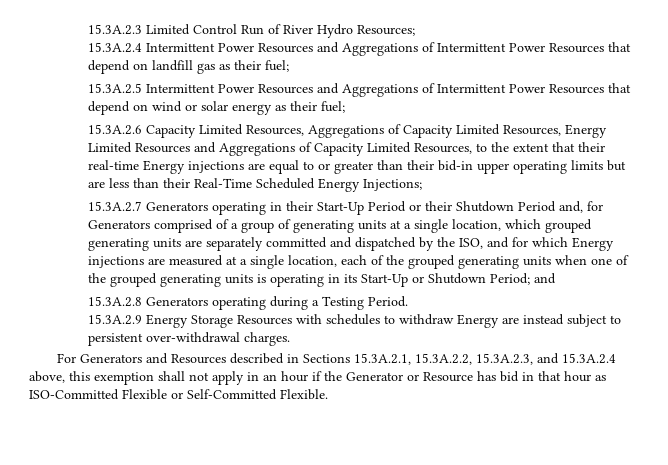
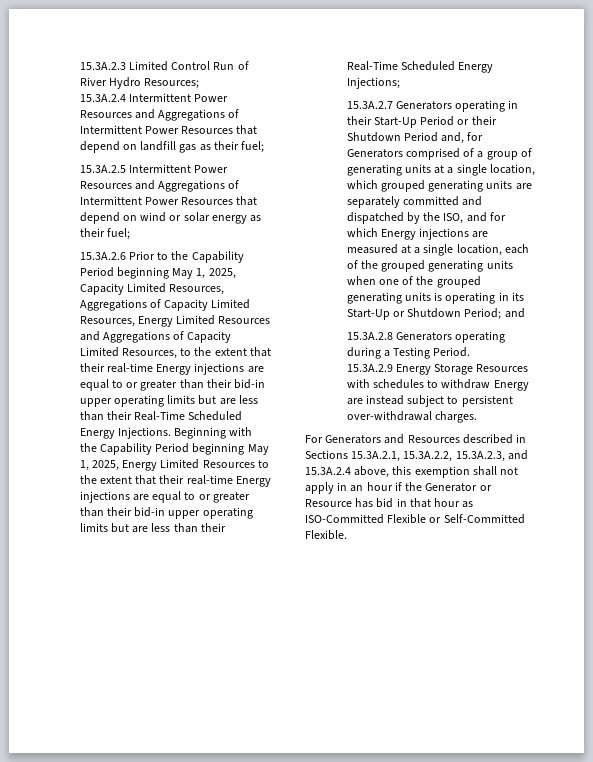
- 15.3A.2.6 Capacity Limited Resources, Aggregations of Capacity Limited Resources, Energy Limited Resources and Aggregations of Capacity Limited Resources, to the extent that their real-time Energy injections are equal to or greater than their bid-in upper operating limits but are less than their Real-Time Scheduled Energy Injections;
+ 15.3A.2.6 Prior to the Capability Period beginning May 1, 2025, Capacity Limited Resources, Aggregations of Capacity Limited Resources, Energy Limited Resources and Aggregations of Capacity Limited Resources, to the extent that their real-time Energy injections are equal to or greater than their bid-in upper operating limits but are less than their Real-Time Scheduled Energy Injections. Beginning with the Capability Period beginning May 1, 2025, Energy Limited Resources to the extent that their real-time Energy injections are equal to or greater than their bid-in upper operating limits but are less than their Real-Time Scheduled Energy Injections;

